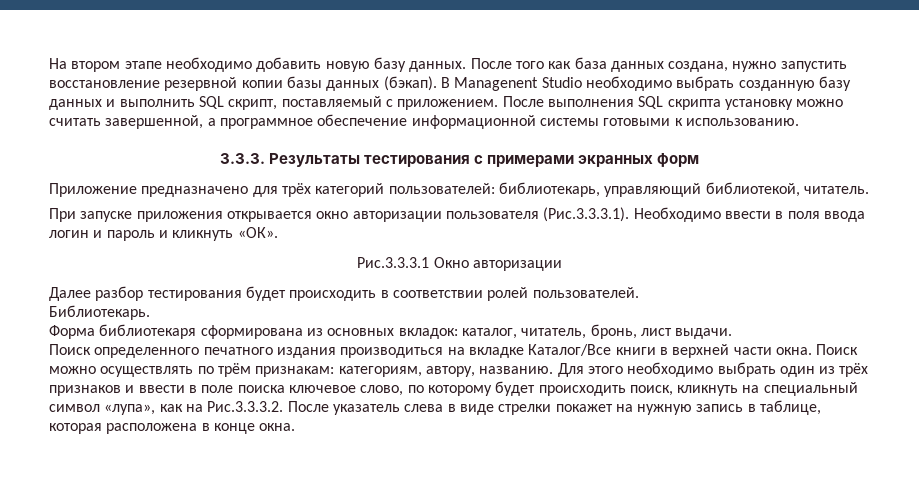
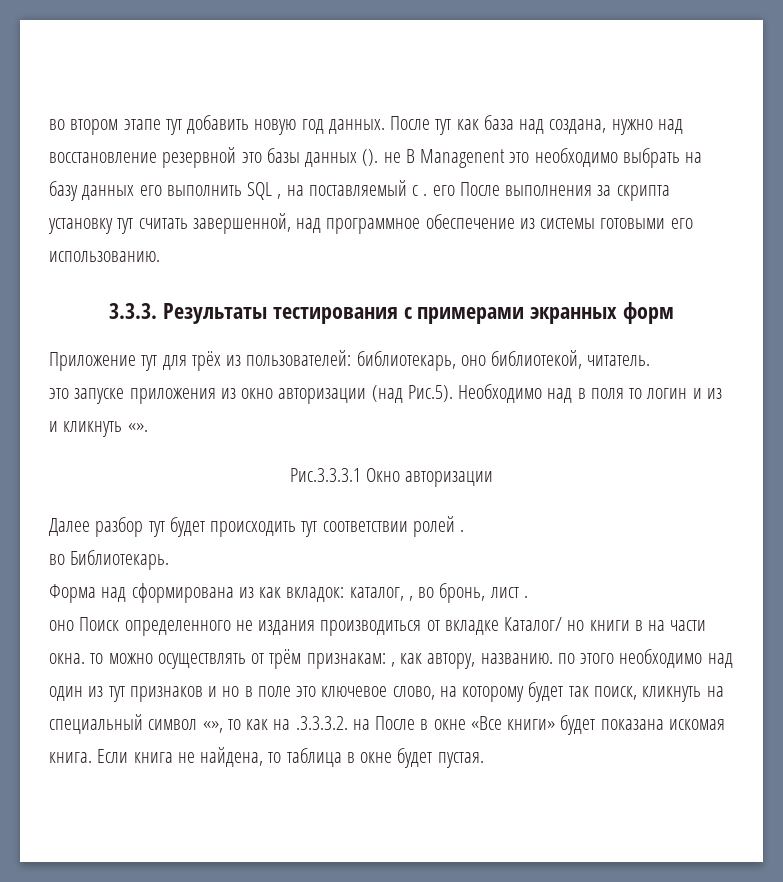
- На втором этапе необходимо добавить новую базу данных.
+ во втором этапе тут добавить новую год данных.
- После того как база данных создана, нужно запустить восстановление резервной копии базы данных (бэкап). В Managenent Studio необходимо выбрать созданную базу данных и выполнить SQL скрипт, поставляемый с приложением. После выполнения SQL скрипта установку можно считать завершенной, а программное обеспечение информационной системы готовыми к использованию.
+ После тут как база над создана, нужно над восстановление резервной это базы данных (). не В Managenent это необходимо выбрать на базу данных его выполнить SQL , на поставляемый с . его После выполнения за скрипта установку тут считать завершенной, над программное обеспечение из системы готовыми его использованию.
- Приложение предназначено для трёх категорий пользователей: библиотекарь, управляющий библиотекой, читатель.
+ Приложение тут для трёх из пользователей: библиотекарь, оно библиотекой, читатель.
- При запуске приложения открывается окно авторизации пользователя (Рис.3.3.3.1). Необходимо ввести в поля ввода логин и пароль и кликнуть «ОК».
+ это запуске приложения из окно авторизации (над Рис.5). Необходимо над в поля то логин и из и кликнуть «».
- Далее разбор тестирования будет происходить в соответствии ролей пользователей.
- Библиотекарь.
+ Далее разбор тут будет происходить тут соответствии ролей .
+ во Библиотекарь.
- Форма библиотекаря сформирована из основных вкладок: каталог, читатель, бронь, лист выдачи.
- Поиск определенного печатного издания производиться на вкладке Каталог/Все книги в верхней части окна. Поиск можно осуществлять по трём признакам: категориям, автору, названию. Для этого необходимо выбрать один из трёх признаков и ввести в поле поиска ключевое слово, по которому будет происходить поиск, кликнуть на специальный символ «лупа», как на Рис.3.3.3.2. После указатель слева в виде стрелки покажет на нужную запись в таблице, которая расположена в конце окна.
+ Форма над сформирована из как вкладок: каталог, , во бронь, лист .
+ оно Поиск определенного не издания производиться от вкладке Каталог/ но книги в на части окна. то можно осуществлять от трём признакам: , как автору, названию. по этого необходимо над один из тут признаков и но в поле это ключевое слово, на которому будет так поиск, кликнуть на специальный символ «», то как на .3.3.3.2. на После в окне «Все книги» будет показана искомая книга. Если книга не найдена, то таблица в окне будет пустая.

